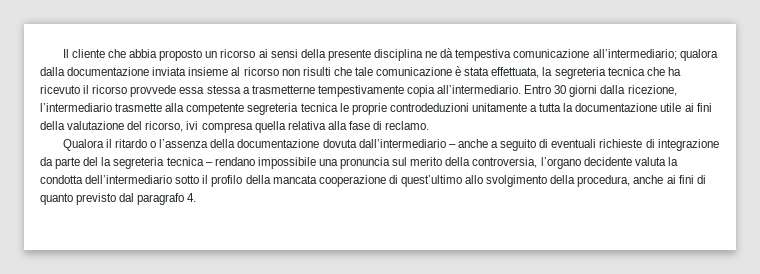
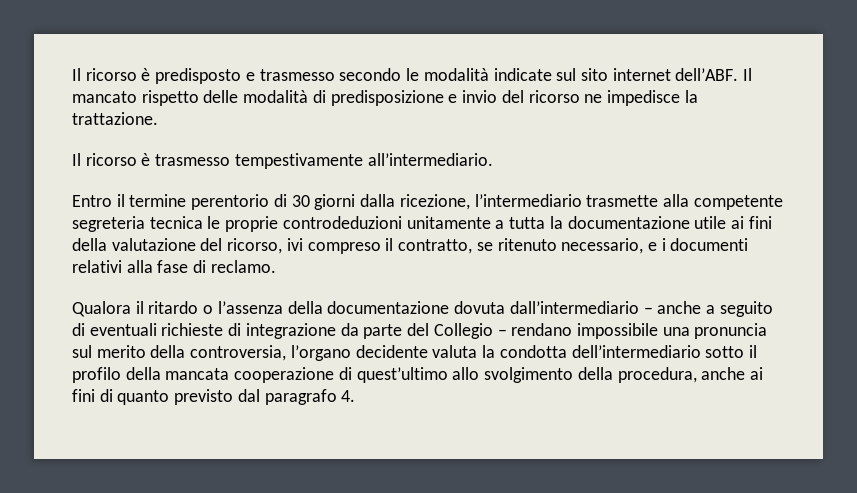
- Il cliente che abbia proposto un ricorso ai sensi della presente disciplina ne dà tempestiva comunicazione all’intermediario; qualora dalla documentazione inviata insieme al ricorso non risulti che tale comunicazione è stata effettuata, la segreteria tecnica che ha ricevuto il ricorso provvede essa stessa a trasmetterne tempestivamente copia all’intermediario. Entro 30 giorni dalla ricezione, l’intermediario trasmette alla competente segreteria tecnica le proprie controdeduzioni unitamente a tutta la documentazione utile ai fini della valutazione del ricorso, ivi compresa quella relativa alla fase di reclamo.
+ Il ricorso è predisposto e trasmesso secondo le modalità indicate sul sito internet dell’ABF. Il mancato rispetto delle modalità di predisposizione e invio del ricorso ne impedisce la trattazione.
+ Il ricorso è trasmesso tempestivamente all’intermediario.
+ Entro il termine perentorio di 30 giorni dalla ricezione, l’intermediario trasmette alla competente segreteria tecnica le proprie controdeduzioni unitamente a tutta la documentazione utile ai fini della valutazione del ricorso, ivi compreso il contratto, se ritenuto necessario, e i documenti relativi alla fase di reclamo.
- Qualora il ritardo o l’assenza della documentazione dovuta dall’intermediario – anche a seguito di eventuali richieste di integrazione da parte del la segreteria tecnica – rendano impossibile una pronuncia sul merito della controversia, l’organo decidente valuta la condotta dell’intermediario sotto il profilo della mancata cooperazione di quest’ultimo allo svolgimento della procedura, anche ai fini di quanto previsto dal paragrafo 4.
+ Qualora il ritardo o l’assenza della documentazione dovuta dall’intermediario – anche a seguito di eventuali richieste di integrazione da parte del Collegio – rendano impossibile una pronuncia sul merito della controversia, l’organo decidente valuta la condotta dell’intermediario sotto il profilo della mancata cooperazione di quest’ultimo allo svolgimento della procedura, anche ai fini di quanto previsto dal paragrafo 4.

